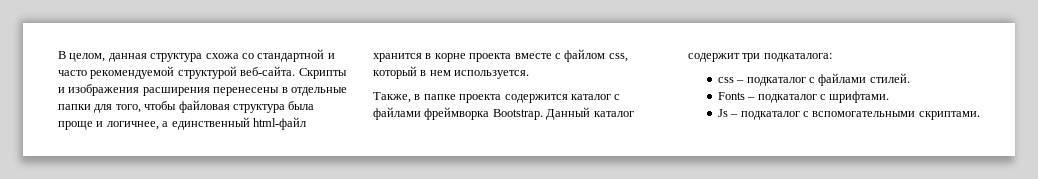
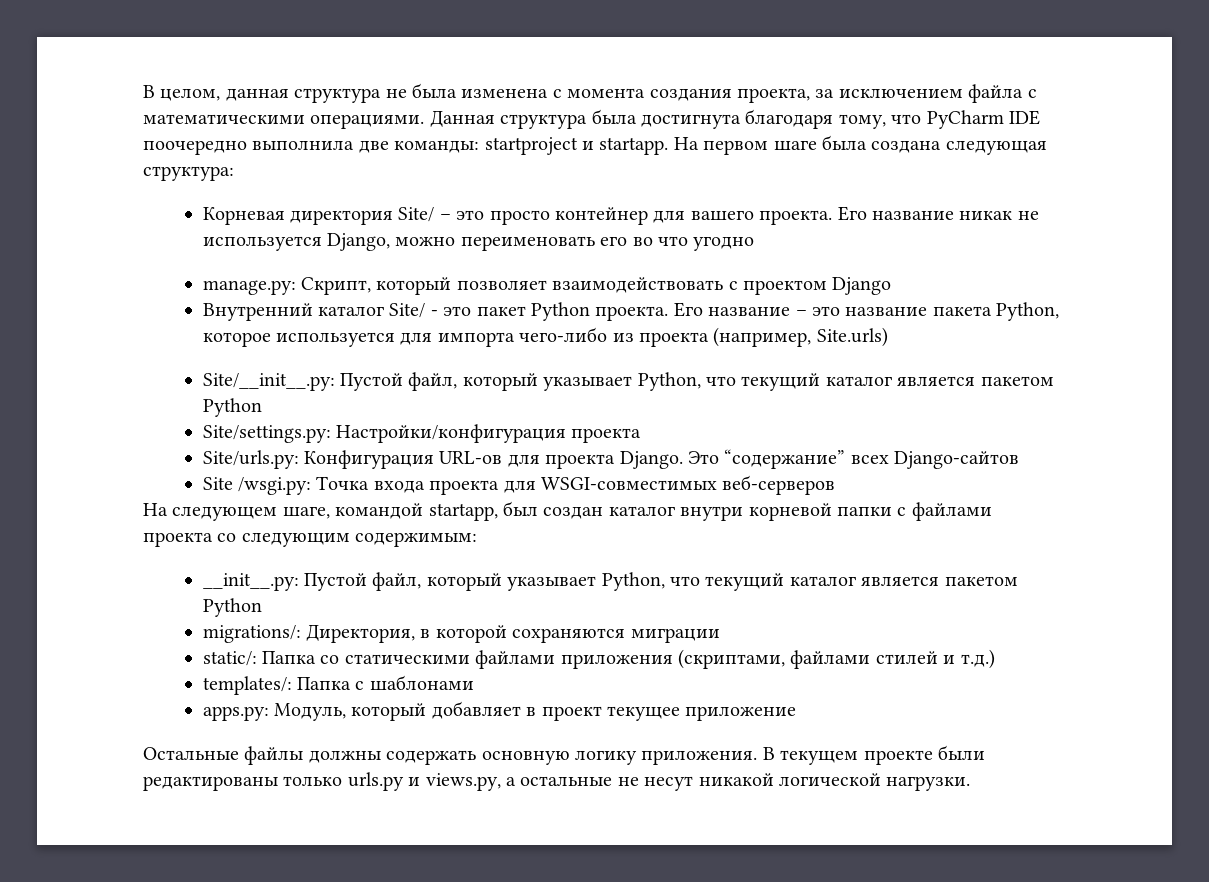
- В целом, данная структура схожа со стандартной и часто рекомендуемой структурой веб-сайта. Скрипты и изображения расширения перенесены в отдельные папки для того, чтобы файловая структура была проще и логичнее, а единственный html-файл хранится в корне проекта вместе с файлом css, который в нем используется.
- Также, в папке проекта содержится каталог с файлами фреймворка Bootstrap. Данный каталог содержит три подкаталога:
- css – подкаталог с файлами стилей.
- Fonts – подкаталог с шрифтами.
- Js – подкаталог с вспомогательными скриптами.
+ В целом, данная структура не была изменена с момента создания проекта, за исключением файла с математическими операциями. Данная структура была достигнута благодаря тому, что PyCharm IDE поочередно выполнила две команды: startproject и startapp. На первом шаге была создана следующая структура:
+ Корневая директория Site/ – это просто контейнер для вашего проекта. Его название никак не используется Django, можно переименовать его во что угодно
+ manage.py: Скрипт, который позволяет взаимодействовать с проектом Django
+ Внутренний каталог Site/ - это пакет Python проекта. Его название – это название пакета Python, которое используется для импорта чего-либо из проекта (например, Site.urls)
+ Site/__init__.py: Пустой файл, который указывает Python, что текущий каталог является пакетом Python
+ Site/settings.py: Настройки/конфигурация проекта
+ Site/urls.py: Конфигурация URL-ов для проекта Django. Это “содержание” всех Django-сайтов
+ Site /wsgi.py: Точка входа проекта для WSGI-совместимых веб-серверов
+ На следующем шаге, командой startapp, был создан каталог внутри корневой папки с файлами проекта со следующим содержимым:
+ __init__.py: Пустой файл, который указывает Python, что текущий каталог является пакетом Python
+ migrations/: Директория, в которой сохраняются миграции
+ static/: Папка со статическими файлами приложения (скриптами, файлами стилей и т.д.)
+ templates/: Папка с шаблонами
+ apps.py: Модуль, который добавляет в проект текущее приложение
+ Остальные файлы должны содержать основную логику приложения. В текущем проекте были редактированы только urls.py и views.py, а остальные не несут никакой логической нагрузки.

